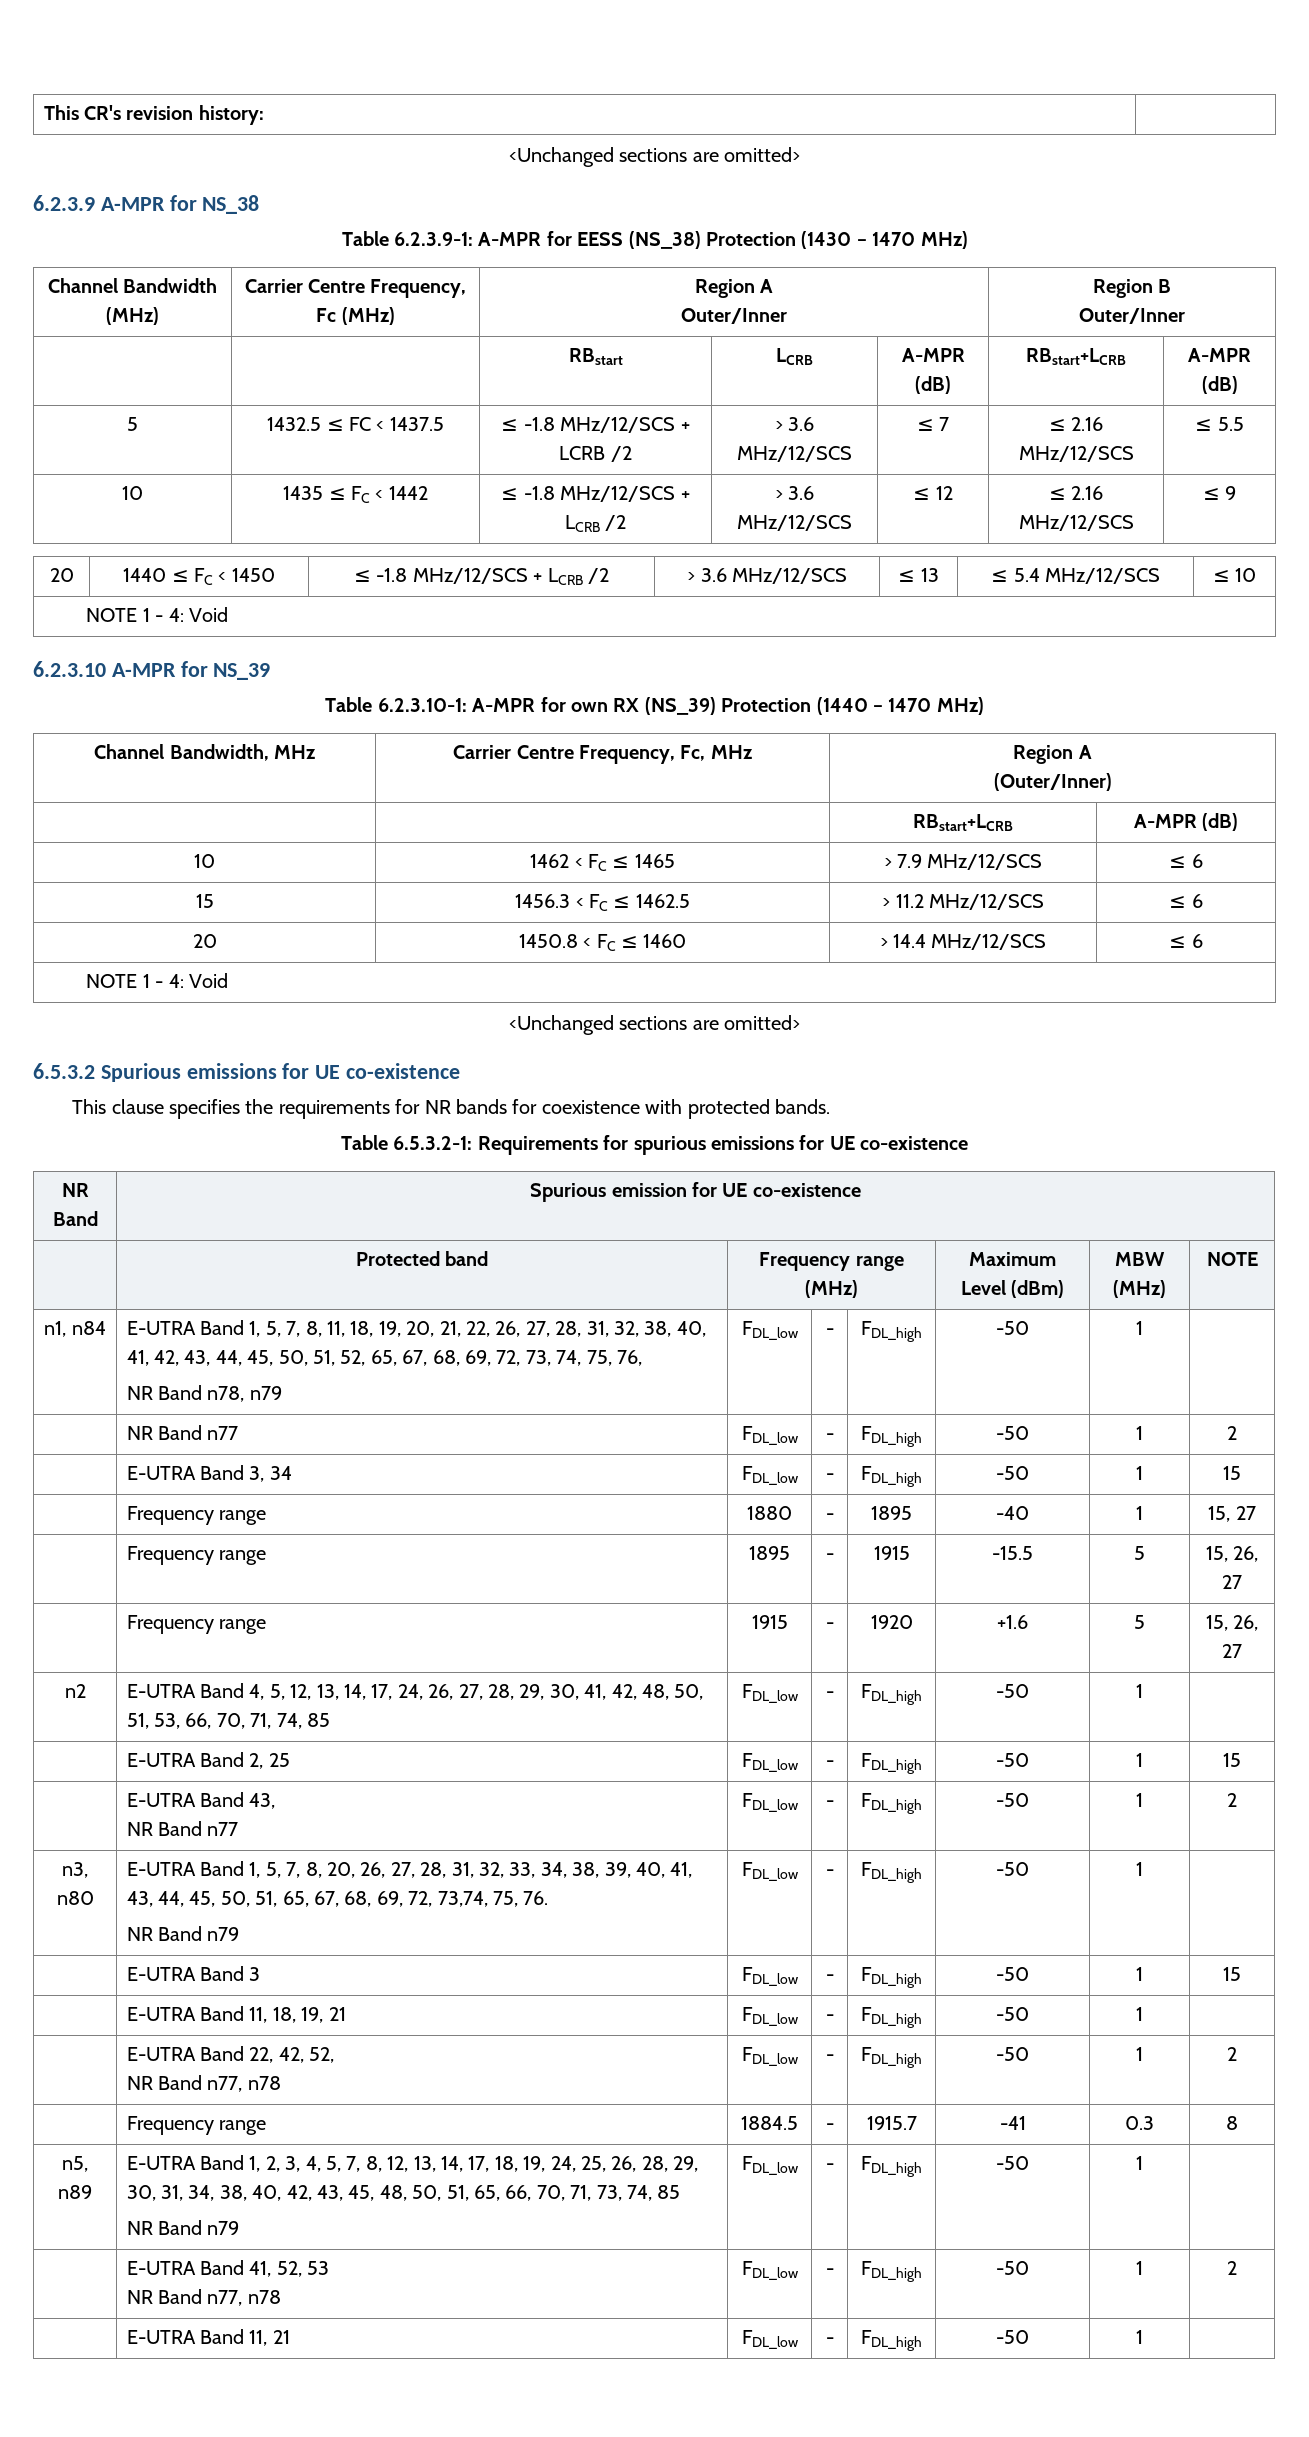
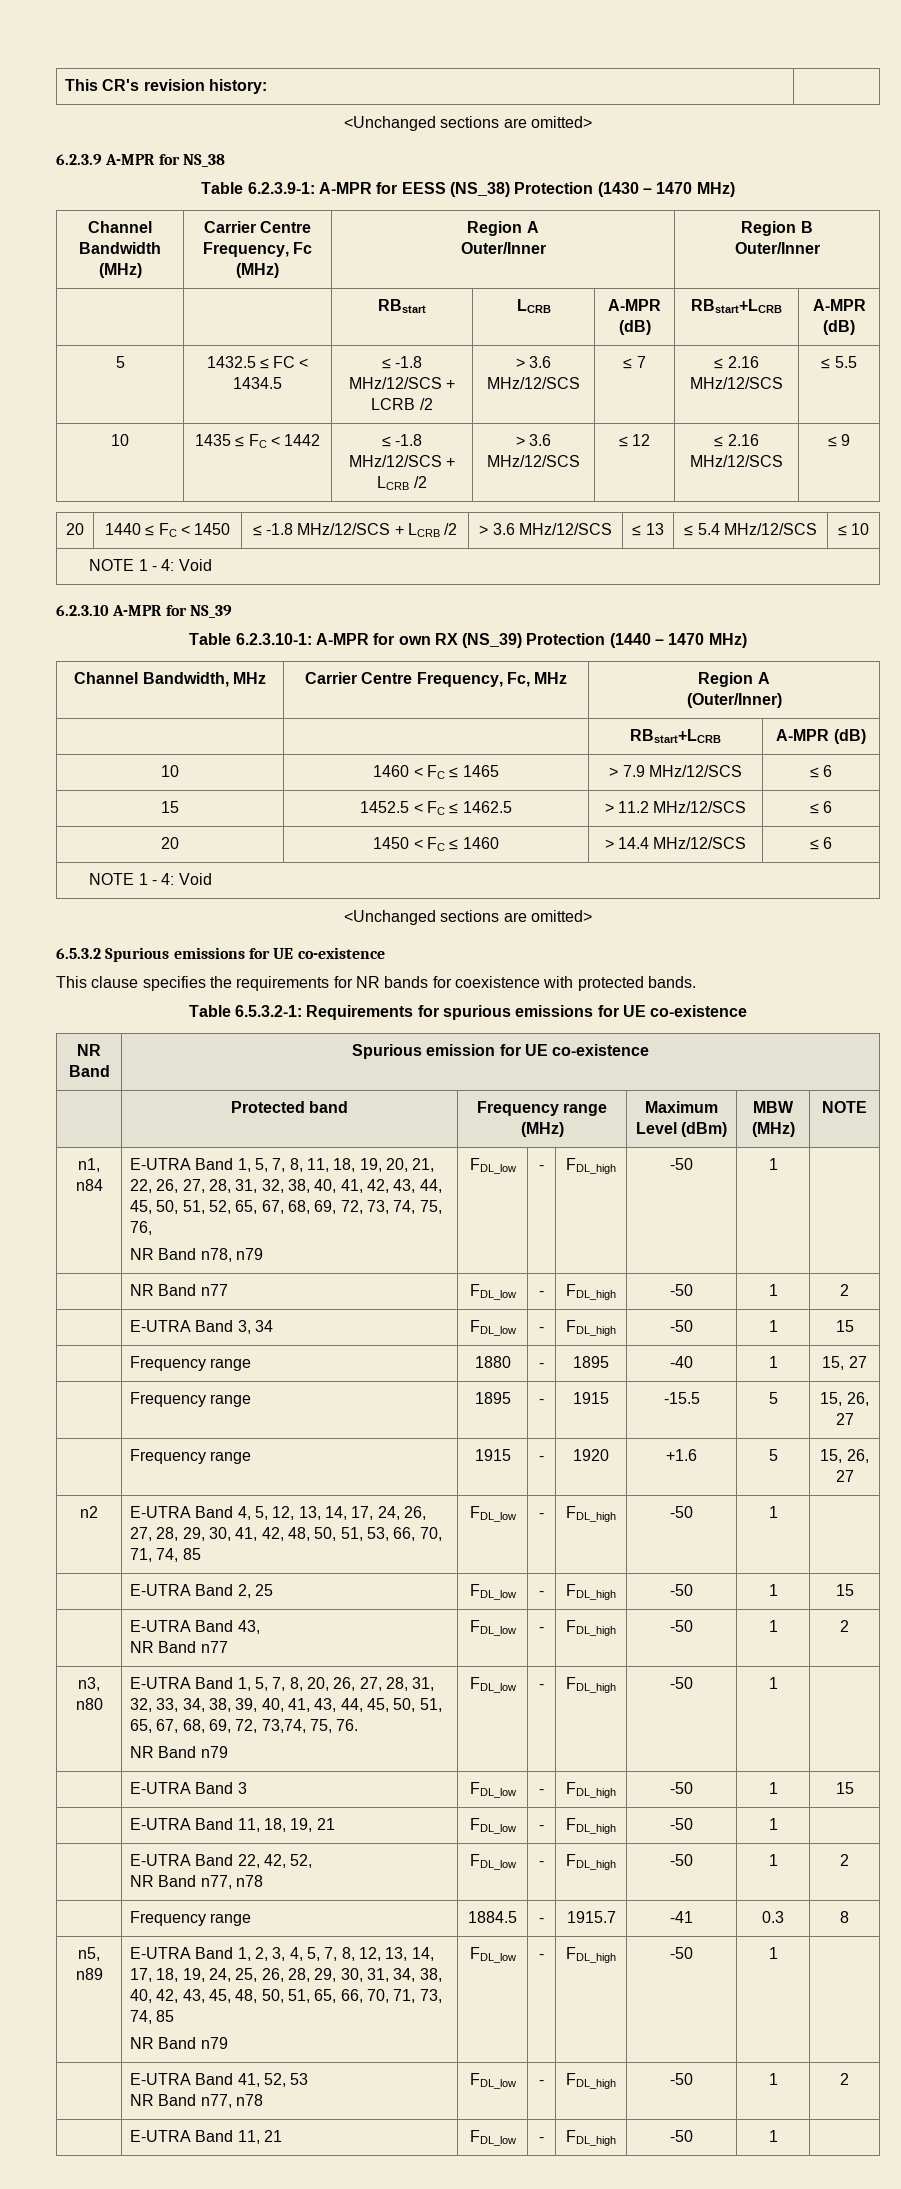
- 5 | 1432.5 ≤ FC < 1437.5 | ≤ -1.8 MHz/12/SCS + LCRB /2 | > 3.6 MHz/12/SCS | ≤ 7 | ≤ 2.16 MHz/12/SCS | ≤ 5.5
+ 5 | 1432.5 ≤ FC < 1434.5 | ≤ -1.8 MHz/12/SCS + LCRB /2 | > 3.6 MHz/12/SCS | ≤ 7 | ≤ 2.16 MHz/12/SCS | ≤ 5.5
- 10 | 1462 < FC ≤ 1465 | > 7.9 MHz/12/SCS | ≤ 6
+ 10 | 1460 < FC ≤ 1465 | > 7.9 MHz/12/SCS | ≤ 6
- 15 | 1456.3 < FC ≤ 1462.5 | > 11.2 MHz/12/SCS | ≤ 6
+ 15 | 1452.5 < FC ≤ 1462.5 | > 11.2 MHz/12/SCS | ≤ 6
- 20 | 1450.8 < FC ≤ 1460 | > 14.4 MHz/12/SCS | ≤ 6
+ 20 | 1450 < FC ≤ 1460 | > 14.4 MHz/12/SCS | ≤ 6

